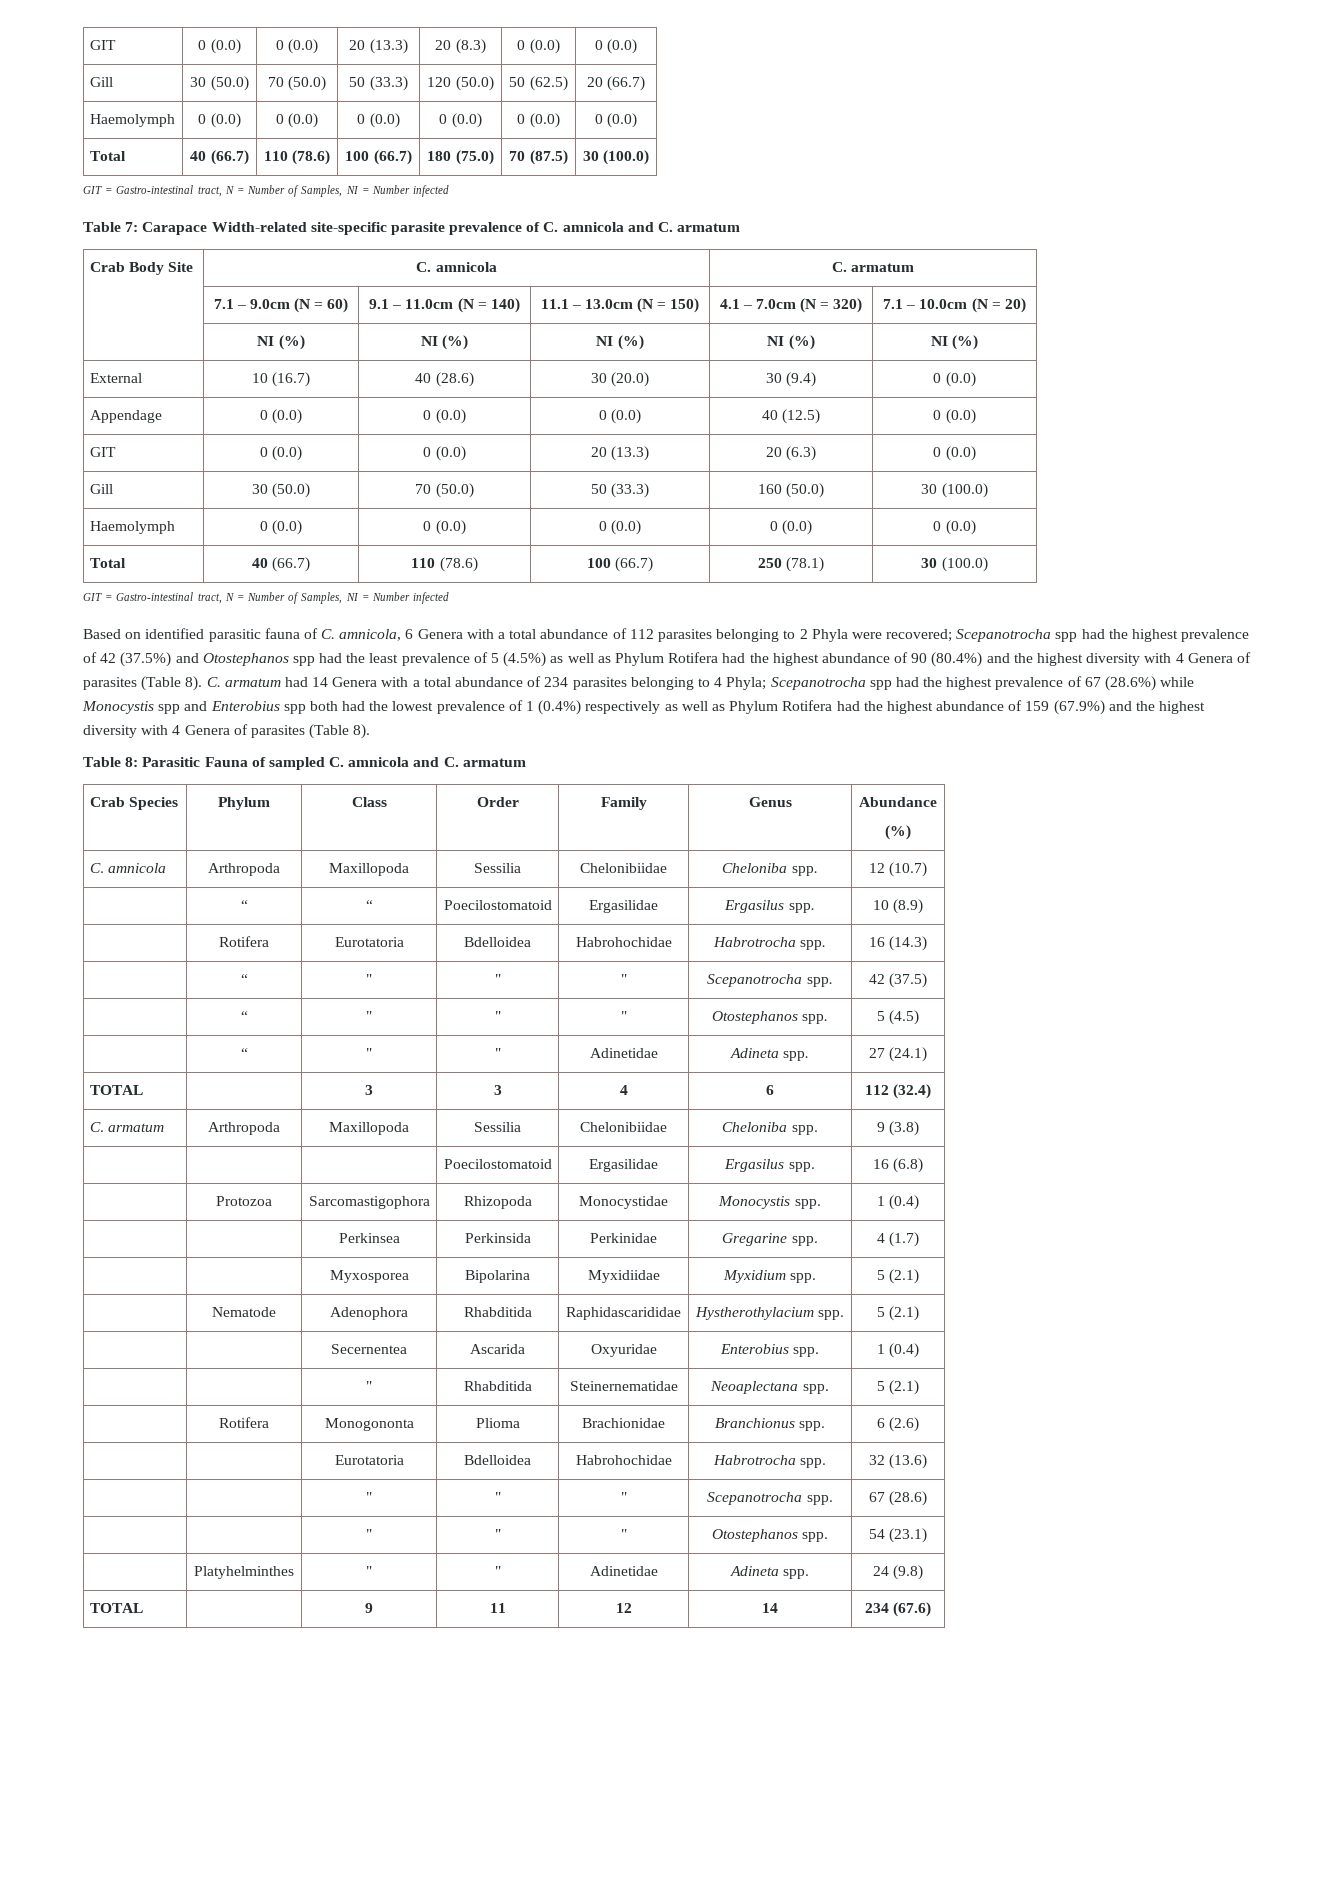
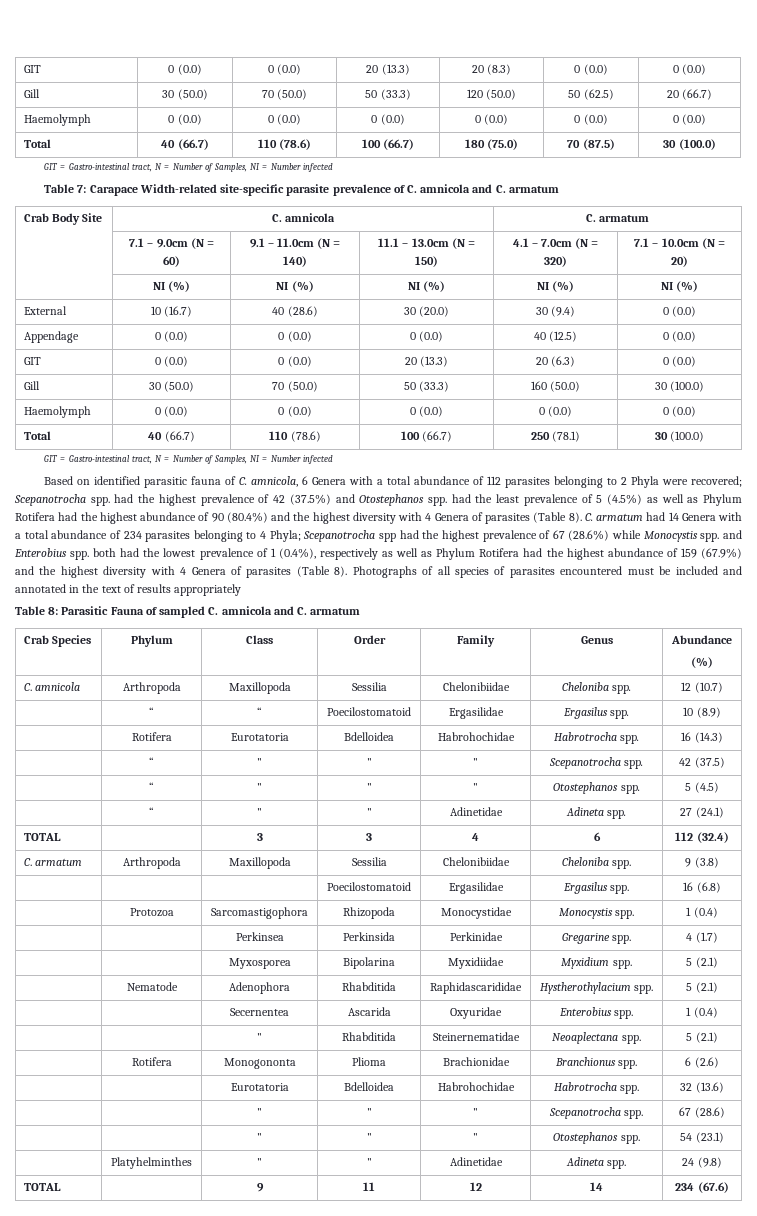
- Scepanotrocha spp had the highest prevalence of 42 (37.5%) and Otostephanos spp had the least prevalence of 5 (4.5%) as well as Phylum Rotifera had the highest abundance of 90 (80.4%) and the highest diversity with 4 Genera of parasites (Table 8).
+ Scepanotrocha spp. had the highest prevalence of 42 (37.5%) and Otostephanos spp. had the least prevalence of 5 (4.5%) as well as Phylum Rotifera had the highest abundance of 90 (80.4%) and the highest diversity with 4 Genera of parasites (Table 8).
- C. armatum had 14 Genera with a total abundance of 234 parasites belonging to 4 Phyla; Scepanotrocha spp had the highest prevalence of 67 (28.6%) while Monocystis spp and Enterobius spp both had the lowest prevalence of 1 (0.4%) respectively as well as Phylum Rotifera had the highest abundance of 159 (67.9%) and the highest diversity with 4 Genera of parasites (Table 8).
+ C. armatum had 14 Genera with a total abundance of 234 parasites belonging to 4 Phyla; Scepanotrocha spp had the highest prevalence of 67 (28.6%) while Monocystis spp. and Enterobius spp. both had the lowest prevalence of 1 (0.4%), respectively as well as Phylum Rotifera had the highest abundance of 159 (67.9%) and the highest diversity with 4 Genera of parasites (Table 8). Photographs of all species of parasites encountered must be included and annotated in the text of results appropriately

